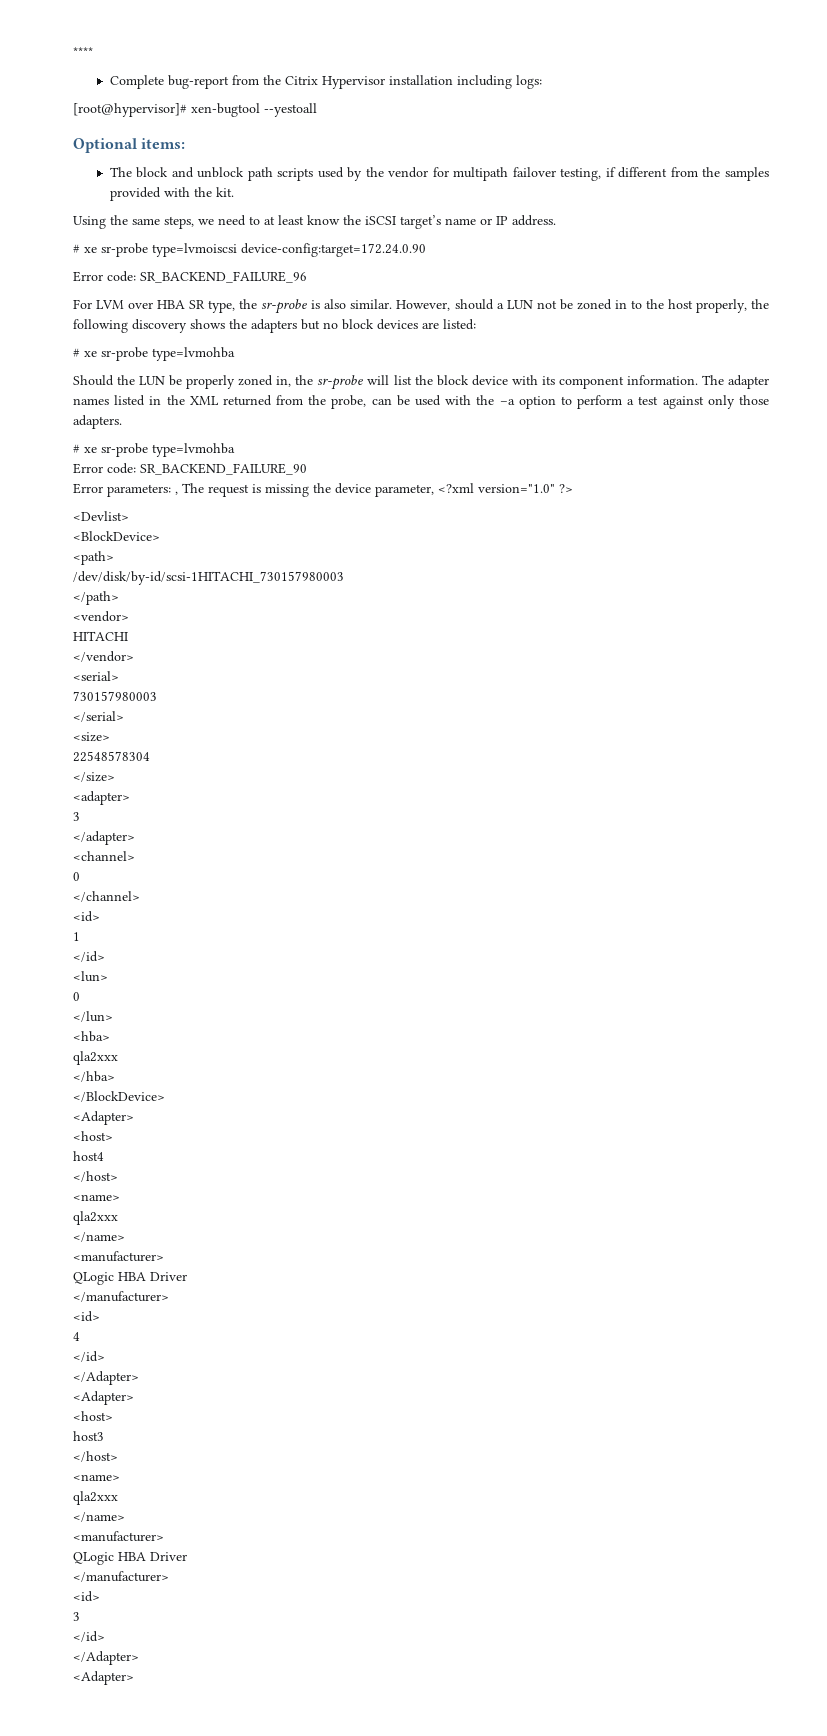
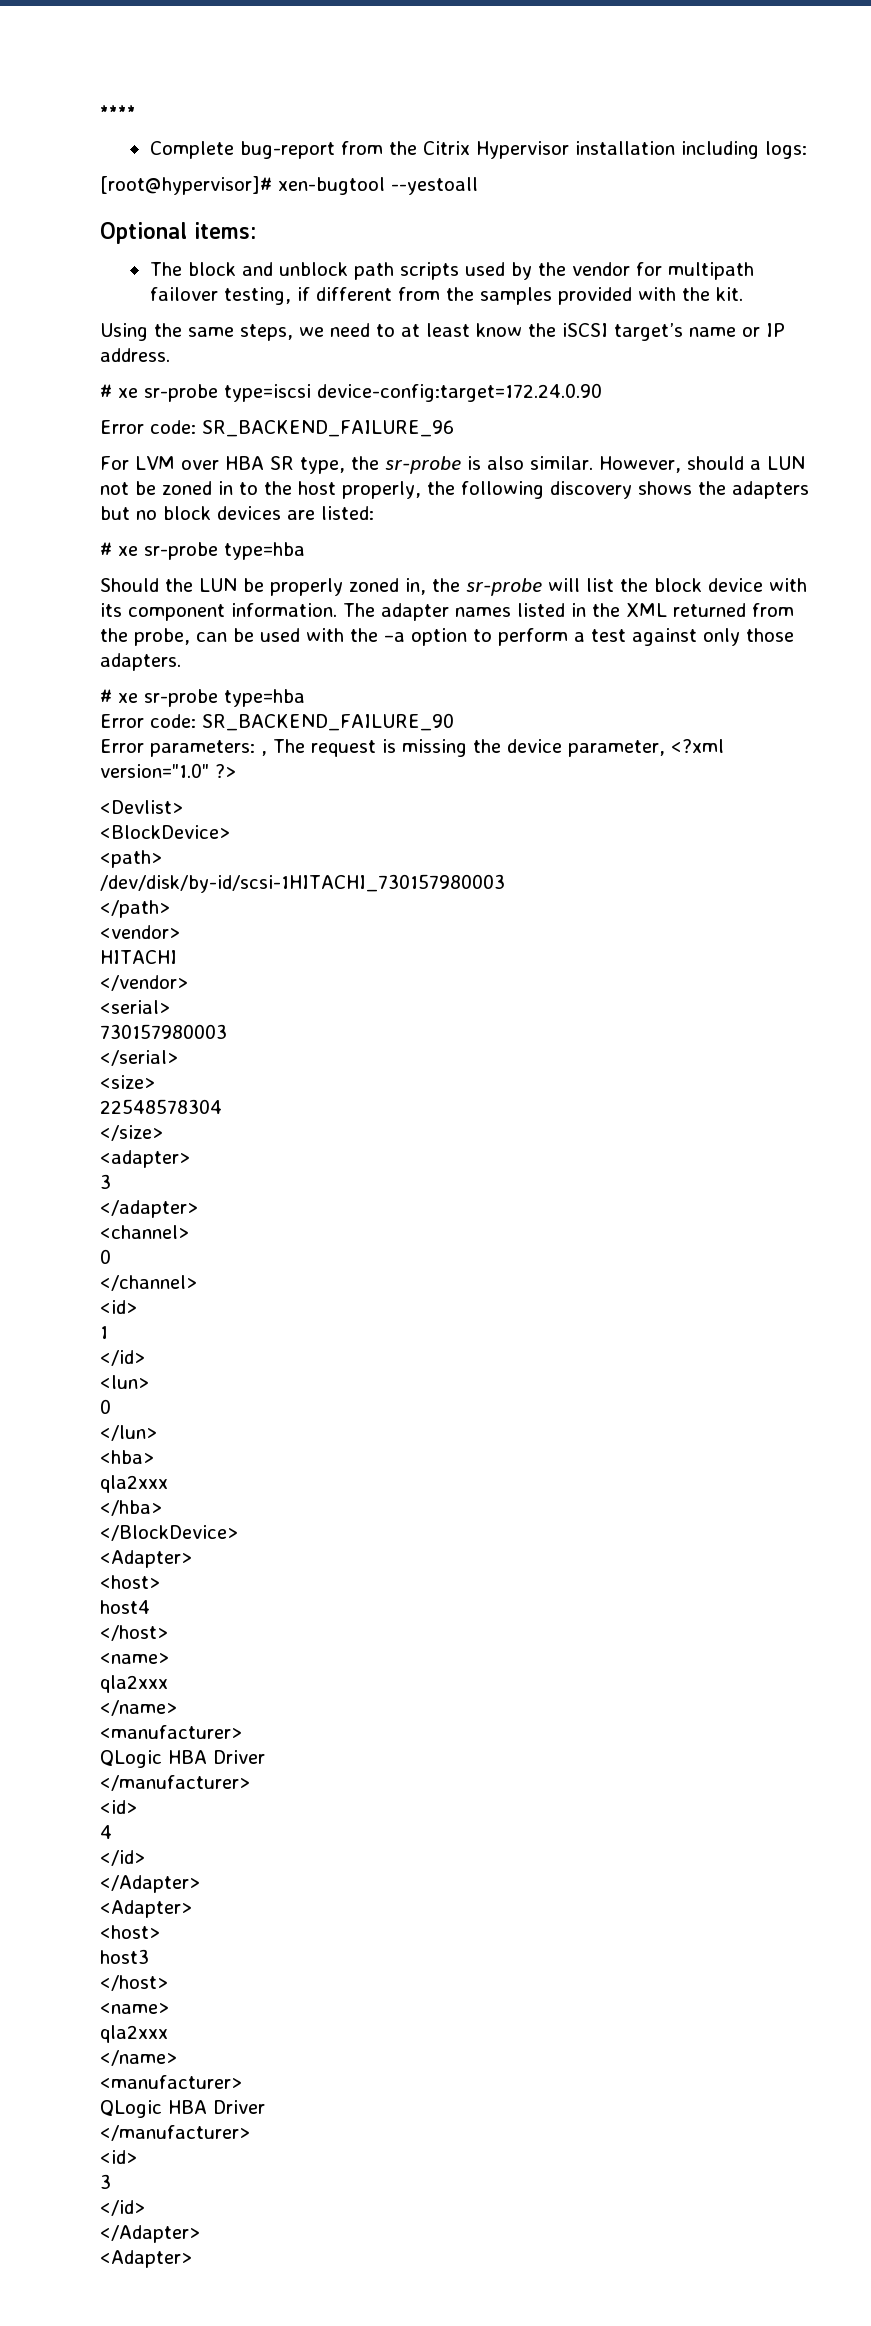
- # xe sr-probe type=lvmoiscsi device-config:target=172.24.0.90
+ # xe sr-probe type=iscsi device-config:target=172.24.0.90
  However, should a LUN not be zoned in to the host properly, the following discovery shows the adapters but no block devices are listed:
- # xe sr-probe type=lvmohba
+ # xe sr-probe type=hba
  The adapter names listed in the XML returned from the probe, can be used with the –a option to perform a test against only those adapters.
- # xe sr-probe type=lvmohba
+ # xe sr-probe type=hba

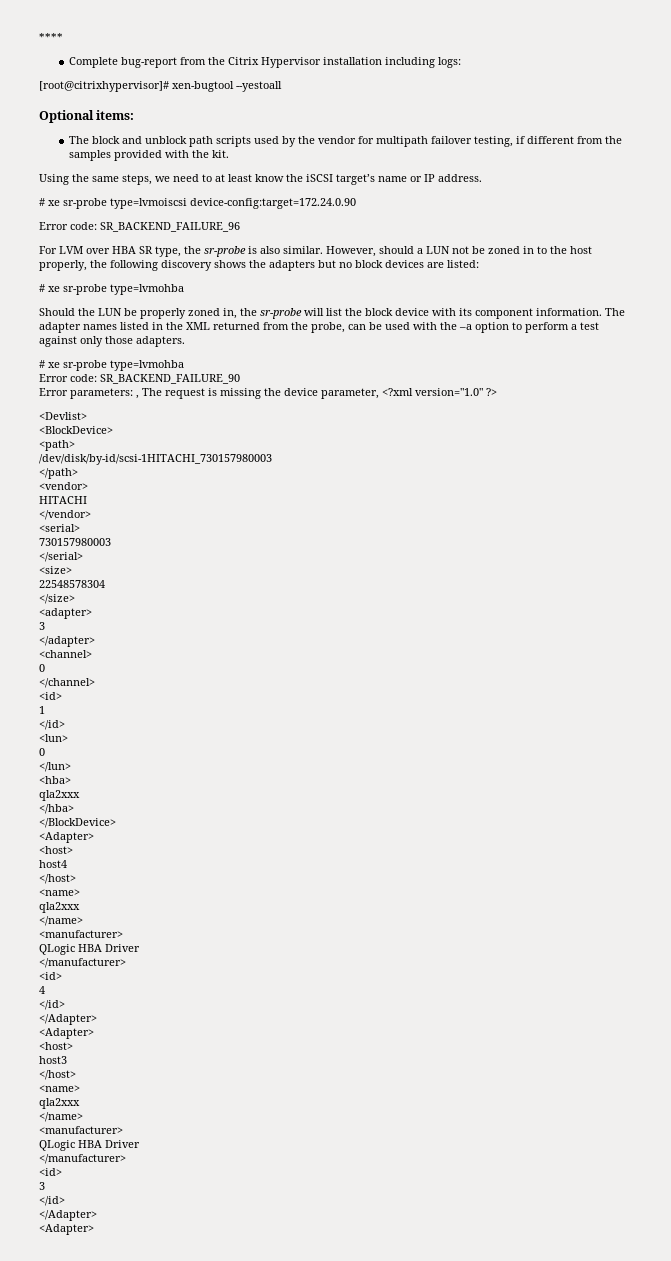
- [root@hypervisor]# xen-bugtool --yestoall
+ [root@citrixhypervisor]# xen-bugtool --yestoall
- # xe sr-probe type=iscsi device-config:target=172.24.0.90
+ # xe sr-probe type=lvmoiscsi device-config:target=172.24.0.90
  However, should a LUN not be zoned in to the host properly, the following discovery shows the adapters but no block devices are listed:
- # xe sr-probe type=hba
+ # xe sr-probe type=lvmohba
  The adapter names listed in the XML returned from the probe, can be used with the –a option to perform a test against only those adapters.
- # xe sr-probe type=hba
+ # xe sr-probe type=lvmohba

